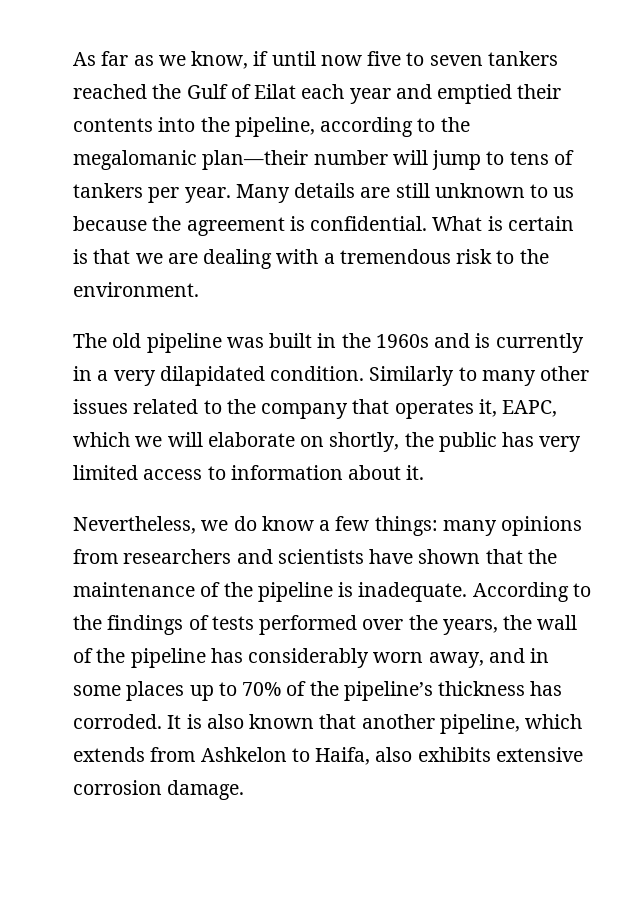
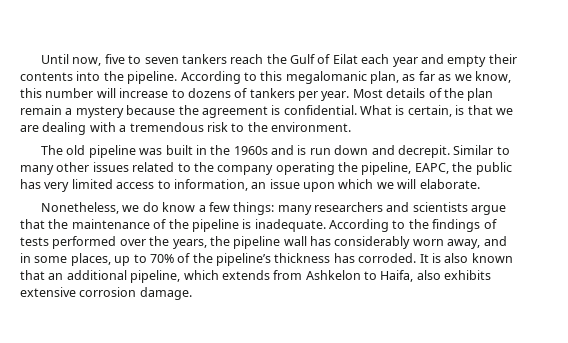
- As far as we know, if until now five to seven tankers reached the Gulf of Eilat each year and emptied their contents into the pipeline, according to the megalomanic plan—their number will jump to tens of tankers per year. Many details are still unknown to us because the agreement is confidential.
+ Until now, five to seven tankers reach the Gulf of Eilat each year and empty their contents into the pipeline. According to this megalomanic plan, as far as we know, this number will increase to dozens of tankers per year. Most details of the plan remain a mystery because the agreement is confidential.
- What is certain is that we are dealing with a tremendous risk to the environment.
+ What is certain, is that we are dealing with a tremendous risk to the environment.
- The old pipeline was built in the 1960s and is currently in a very dilapidated condition. Similarly to many other issues related to the company that operates it, EAPC, which we will elaborate on shortly, the public has very limited access to information about it.
- Nevertheless, we do know a few things: many opinions from researchers and scientists have shown that the maintenance of the pipeline is inadequate.
+ The old pipeline was built in the 1960s and is run down and decrepit. Similar to many other issues related to the company operating the pipeline, EAPC, the public has very limited access to information, an issue upon which we will elaborate.
+ Nonetheless, we do know a few things: many researchers and scientists argue that the maintenance of the pipeline is inadequate.
- According to the findings of tests performed over the years, the wall of the pipeline has considerably worn away, and in some places up to 70% of the pipeline’s thickness has corroded.
+ According to the findings of tests performed over the years, the pipeline wall has considerably worn away, and in some places, up to 70% of the pipeline’s thickness has corroded.
- It is also known that another pipeline, which extends from Ashkelon to Haifa, also exhibits extensive corrosion damage.
+ It is also known that an additional pipeline, which extends from Ashkelon to Haifa, also exhibits extensive corrosion damage.

